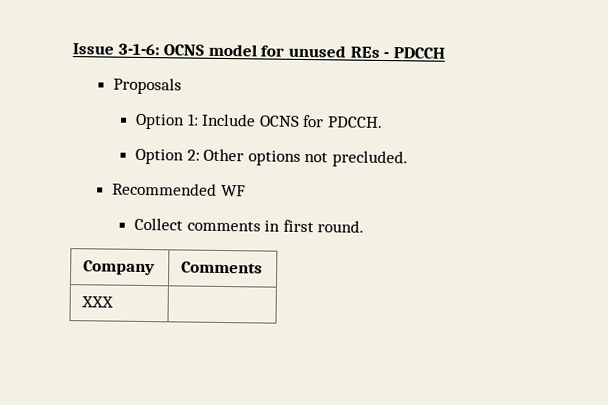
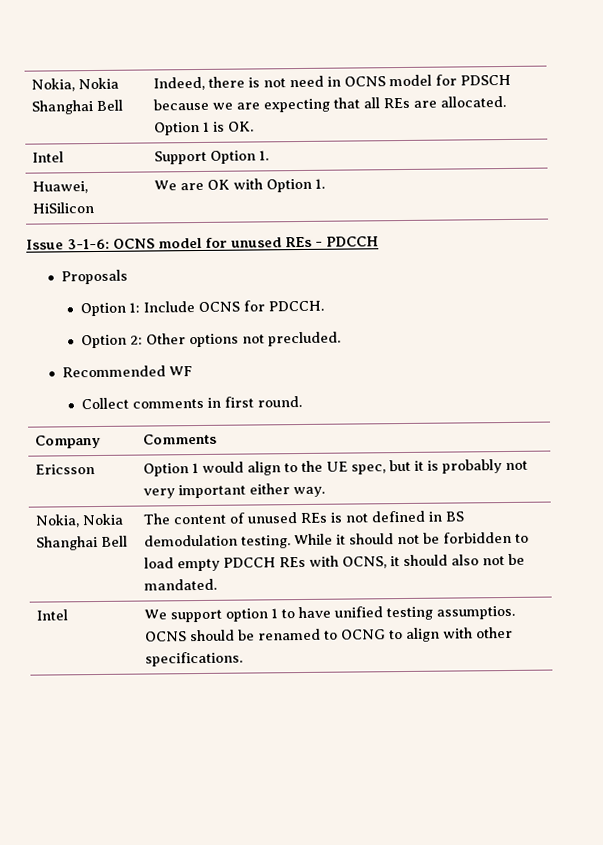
+ Nokia, Nokia Shanghai Bell | Indeed, there is not need in OCNS model for PDSCH because we are expecting that all REs are allocated. Option 1 is OK.
+ Intel | Support Option 1.
+ Huawei, HiSilicon | We are OK with Option 1.
- XXX |
+ Ericsson | Option 1 would align to the UE spec, but it is probably not very important either way.
+ Nokia, Nokia Shanghai Bell | The content of unused REs is not defined in BS demodulation testing. While it should not be forbidden to load empty PDCCH REs with OCNS, it should also not be mandated.
+ Intel | We support option 1 to have unified testing assumptios. OCNS should be renamed to OCNG to align with other specifications.

